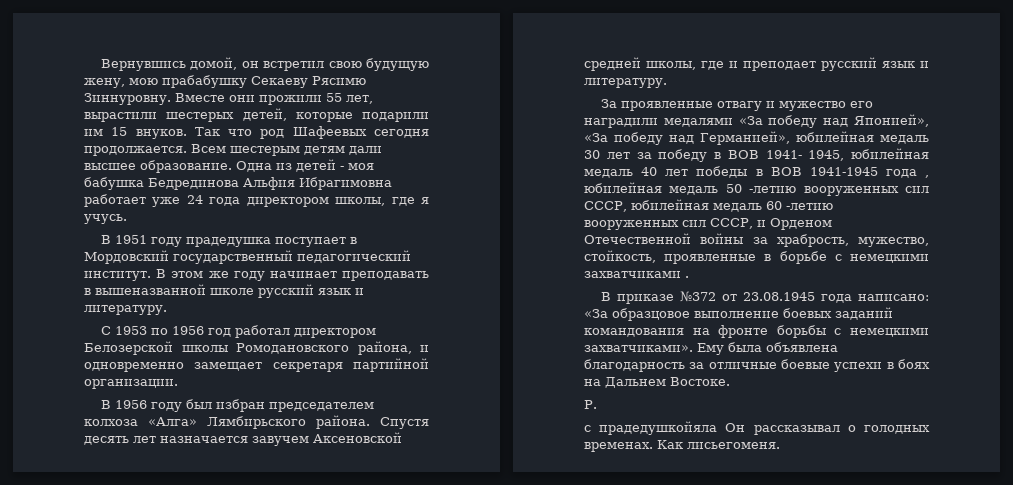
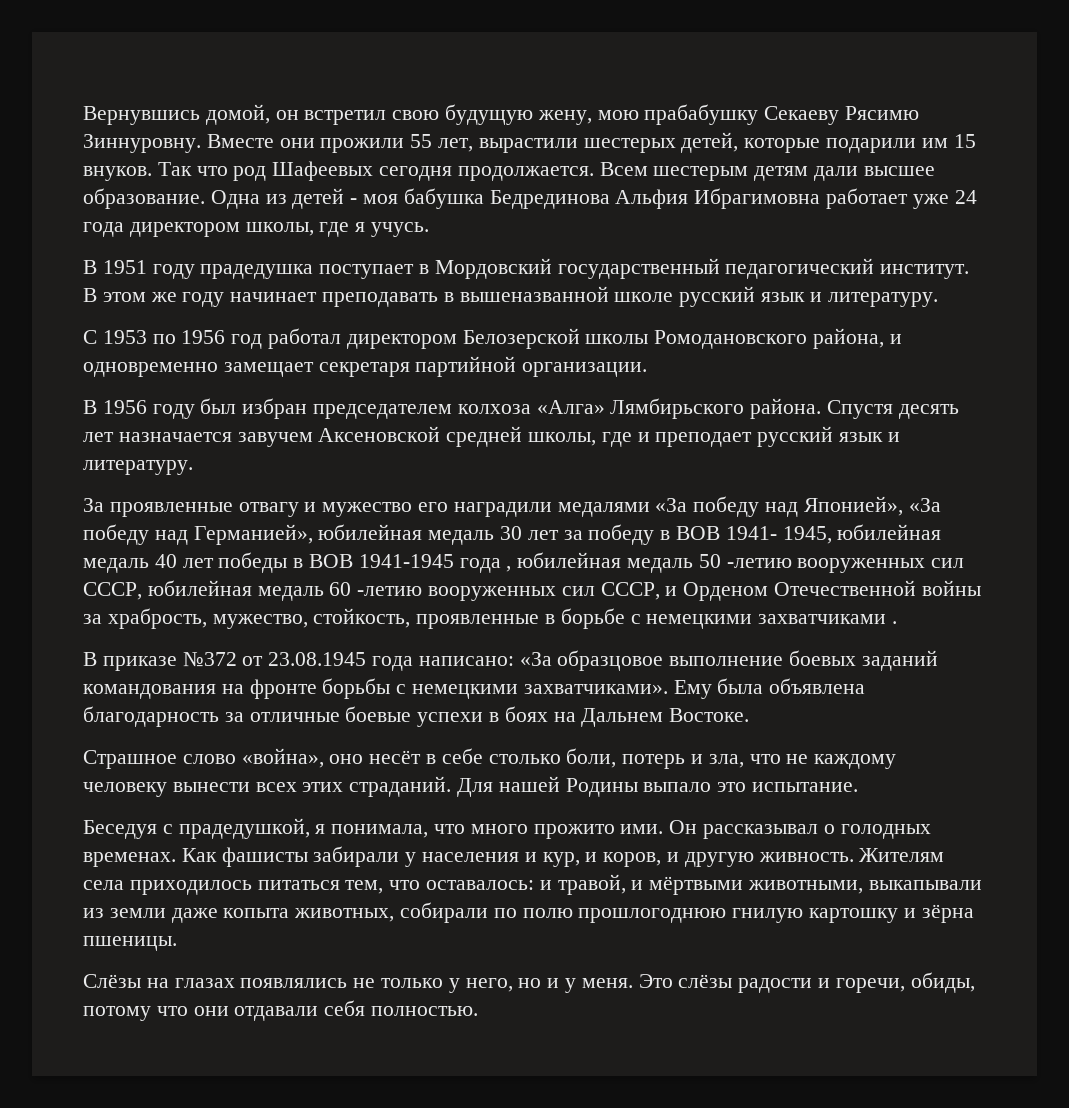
- Р.
- с прадедушкойяла Он рассказывал о голодных временах.
+ Страшное слово «война», оно несёт в себе столько боли, потерь и зла, что не каждому человеку вынести всех этих страданий. Для нашей Родины выпало это испытание.
+ Беседуя с прадедушкой, я понимала, что много прожито ими. Он рассказывал о голодных временах.
- Как лисьегоменя.
+ Как фашисты забирали у населения и кур, и коров, и другую живность. Жителям села приходилось питаться тем, что оставалось: и травой, и мёртвыми животными, выкапывали из земли даже копыта животных, собирали по полю прошлогоднюю гнилую картошку и зёрна пшеницы.
+ Слёзы на глазах появлялись не только у него, но и у меня. Это слёзы радости и горечи, обиды, потому что они отдавали себя полностью.

